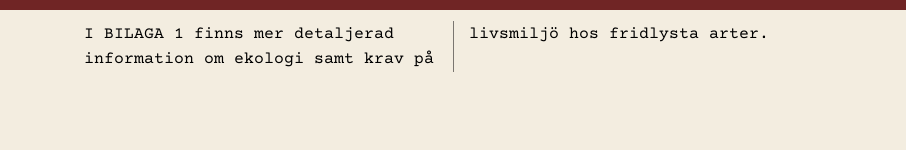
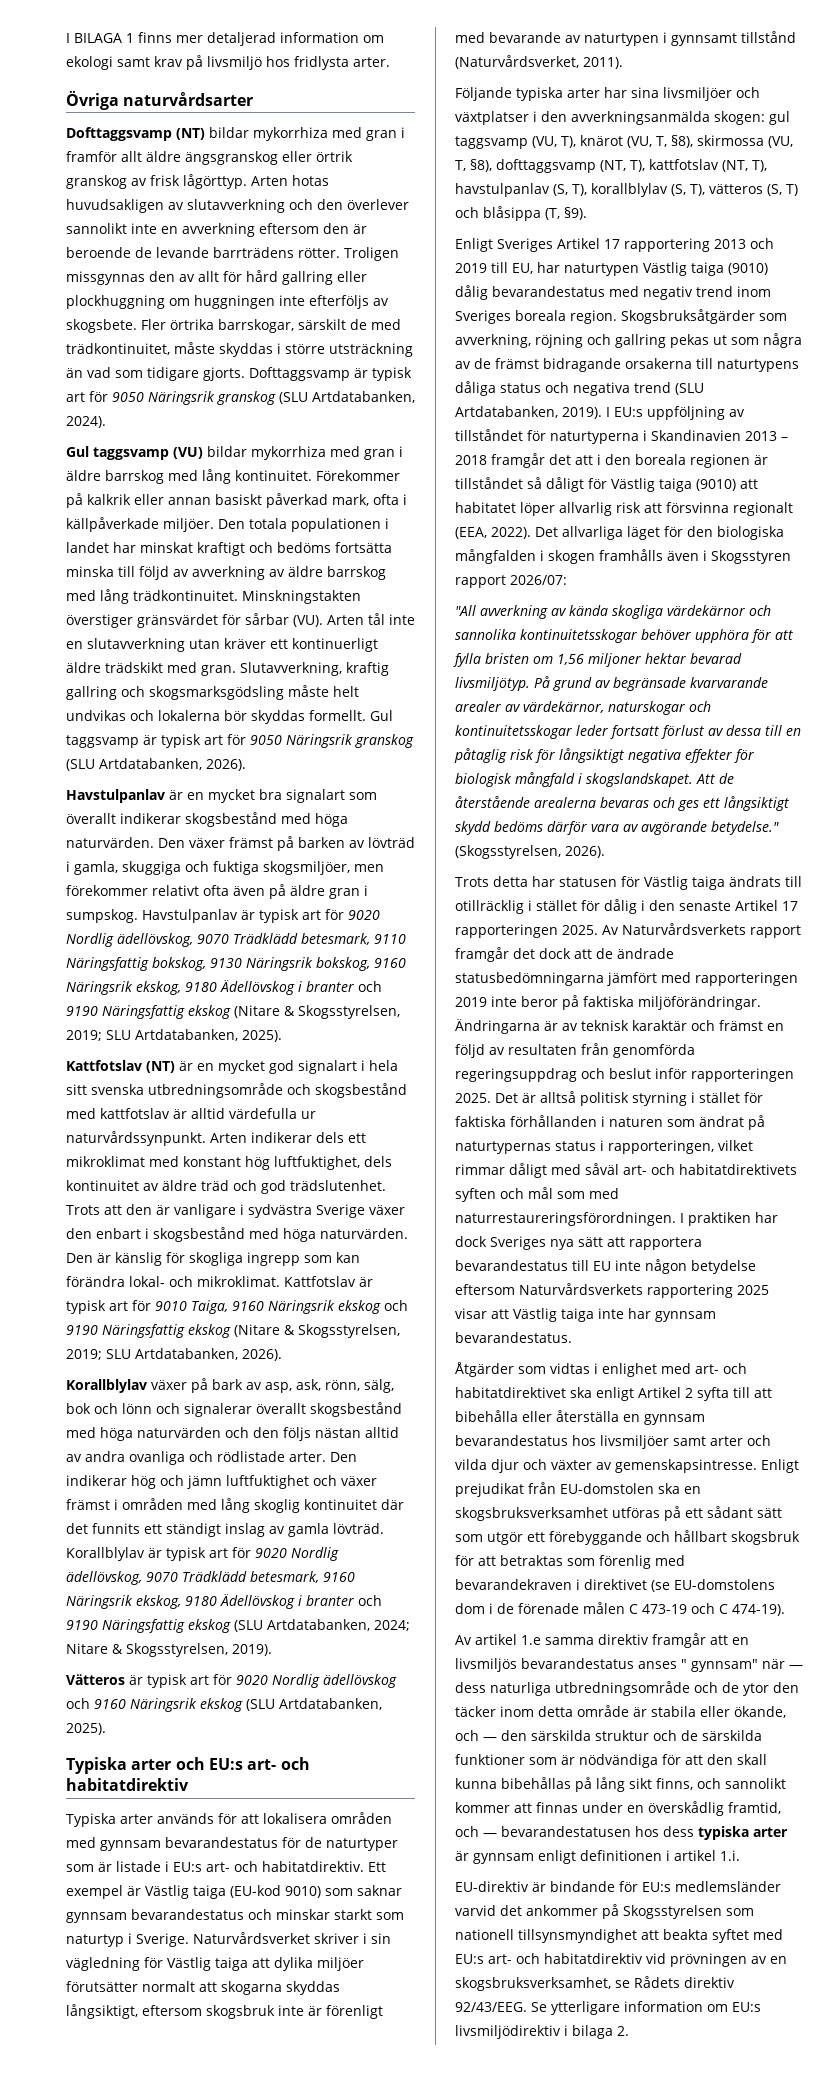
+ Övriga naturvårdsarter
+ Dofttaggsvamp (NT) bildar mykorrhiza med gran i framför allt äldre ängsgranskog eller örtrik granskog av frisk lågörttyp. Arten hotas huvudsakligen av slutavverkning och den överlever sannolikt inte en avverkning eftersom den är beroende de levande barrträdens rötter. Troligen missgynnas den av allt för hård gallring eller plockhuggning om huggningen inte efterföljs av skogsbete. Fler örtrika barrskogar, särskilt de med trädkontinuitet, måste skyddas i större utsträckning än vad som tidigare gjorts. Dofttaggsvamp är typisk art för 9050 Näringsrik granskog (SLU Artdatabanken, 2024).
+ Gul taggsvamp (VU) bildar mykorrhiza med gran i äldre barrskog med lång kontinuitet. Förekommer på kalkrik eller annan basiskt påverkad mark, ofta i källpåverkade miljöer. Den totala populationen i landet har minskat kraftigt och bedöms fortsätta minska till följd av avverkning av äldre barrskog med lång trädkontinuitet. Minskningstakten överstiger gränsvärdet för sårbar (VU). Arten tål inte en slutavverkning utan kräver ett kontinuerligt äldre trädskikt med gran. Slutavverkning, kraftig gallring och skogsmarksgödsling måste helt undvikas och lokalerna bör skyddas formellt. Gul taggsvamp är typisk art för 9050 Näringsrik granskog (SLU Artdatabanken, 2026).
+ Havstulpanlav är en mycket bra signalart som överallt indikerar skogsbestånd med höga naturvärden. Den växer främst på barken av lövträd i gamla, skuggiga och fuktiga skogsmiljöer, men förekommer relativt ofta även på äldre gran i sumpskog. Havstulpanlav är typisk art för 9020 Nordlig ädellövskog, 9070 Trädklädd betesmark, 9110 Näringsfattig bokskog, 9130 Näringsrik bokskog, 9160 Näringsrik ekskog, 9180 Ädellövskog i branter och 9190 Näringsfattig ekskog (Nitare & Skogsstyrelsen, 2019; SLU Artdatabanken, 2025).
+ Kattfotslav (NT) är en mycket god signalart i hela sitt svenska utbredningsområde och skogsbestånd med kattfotslav är alltid värdefulla ur naturvårdssynpunkt. Arten indikerar dels ett mikroklimat med konstant hög luftfuktighet, dels kontinuitet av äldre träd och god trädslutenhet. Trots att den är vanligare i sydvästra Sverige växer den enbart i skogsbestånd med höga naturvärden. Den är känslig för skogliga ingrepp som kan förändra lokal- och mikroklimat. Kattfotslav är typisk art för 9010 Taiga, 9160 Näringsrik ekskog och 9190 Näringsfattig ekskog (Nitare & Skogsstyrelsen, 2019; SLU Artdatabanken, 2026).
+ Korallblylav växer på bark av asp, ask, rönn, sälg, bok och lönn och signalerar överallt skogsbestånd med höga naturvärden och den följs nästan alltid av andra ovanliga och rödlistade arter. Den indikerar hög och jämn luftfuktighet och växer främst i områden med lång skoglig kontinuitet där det funnits ett ständigt inslag av gamla lövträd. Korallblylav är typisk art för 9020 Nordlig ädellövskog, 9070 Trädklädd betesmark, 9160 Näringsrik ekskog, 9180 Ädellövskog i branter och 9190 Näringsfattig ekskog (SLU Artdatabanken, 2024; Nitare & Skogsstyrelsen, 2019).
+ Vätteros är typisk art för 9020 Nordlig ädellövskog och 9160 Näringsrik ekskog (SLU Artdatabanken, 2025).
+ Typiska arter och EU:s art- och habitatdirektiv
+ Typiska arter används för att lokalisera områden med gynnsam bevarandestatus för de naturtyper som är listade i EU:s art- och habitatdirektiv. Ett exempel är Västlig taiga (EU-kod 9010) som saknar gynnsam bevarandestatus och minskar starkt som naturtyp i Sverige. Naturvårdsverket skriver i sin vägledning för Västlig taiga att dylika miljöer förutsätter normalt att skogarna skyddas långsiktigt, eftersom skogsbruk inte är förenligt med bevarande av naturtypen i gynnsamt tillstånd (Naturvårdsverket, 2011).
+ Följande typiska arter har sina livsmiljöer och växtplatser i den avverkningsanmälda skogen: gul taggsvamp (VU, T), knärot (VU, T, §8), skirmossa (VU, T, §8), dofttaggsvamp (NT, T), kattfotslav (NT, T), havstulpanlav (S, T), korallblylav (S, T), vätteros (S, T) och blåsippa (T, §9).
+ Enligt Sveriges Artikel 17 rapportering 2013 och 2019 till EU, har naturtypen Västlig taiga (9010) dålig bevarandestatus med negativ trend inom Sveriges boreala region. Skogsbruksåtgärder som avverkning, röjning och gallring pekas ut som några av de främst bidragande orsakerna till naturtypens dåliga status och negativa trend (SLU Artdatabanken, 2019). I EU:s uppföljning av tillståndet för naturtyperna i Skandinavien 2013 – 2018 framgår det att i den boreala regionen är tillståndet så dåligt för Västlig taiga (9010) att habitatet löper allvarlig risk att försvinna regionalt (EEA, 2022). Det allvarliga läget för den biologiska mångfalden i skogen framhålls även i Skogsstyren rapport 2026/07:
+ "All avverkning av kända skogliga värdekärnor och sannolika kontinuitetsskogar behöver upphöra för att fylla bristen om 1,56 miljoner hektar bevarad livsmiljötyp. På grund av begränsade kvarvarande arealer av värdekärnor, naturskogar och kontinuitetsskogar leder fortsatt förlust av dessa till en påtaglig risk för långsiktigt negativa effekter för biologisk mångfald i skogslandskapet. Att de återstående arealerna bevaras och ges ett långsiktigt skydd bedöms därför vara av avgörande betydelse." (Skogsstyrelsen, 2026).
+ Trots detta har statusen för Västlig taiga ändrats till otillräcklig i stället för dålig i den senaste Artikel 17 rapporteringen 2025. Av Naturvårdsverkets rapport framgår det dock att de ändrade statusbedömningarna jämfört med rapporteringen 2019 inte beror på faktiska miljöförändringar. Ändringarna är av teknisk karaktär och främst en följd av resultaten från genomförda regeringsuppdrag och beslut inför rapporteringen 2025. Det är alltså politisk styrning i stället för faktiska förhållanden i naturen som ändrat på naturtypernas status i rapporteringen, vilket rimmar dåligt med såväl art- och habitatdirektivets syften och mål som med naturrestaureringsförordningen. I praktiken har dock Sveriges nya sätt att rapportera bevarandestatus till EU inte någon betydelse eftersom Naturvårdsverkets rapportering 2025 visar att Västlig taiga inte har gynnsam bevarandestatus.
+ Åtgärder som vidtas i enlighet med art- och habitatdirektivet ska enligt Artikel 2 syfta till att bibehålla eller återställa en gynnsam bevarandestatus hos livsmiljöer samt arter och vilda djur och växter av gemenskapsintresse. Enligt prejudikat från EU-domstolen ska en skogsbruksverksamhet utföras på ett sådant sätt som utgör ett förebyggande och hållbart skogsbruk för att betraktas som förenlig med bevarandekraven i direktivet (se EU-domstolens dom i de förenade målen C 473-19 och C 474-19).
+ Av artikel 1.e samma direktiv framgår att en livsmiljös bevarandestatus anses " gynnsam" när — dess naturliga utbredningsområde och de ytor den täcker inom detta område är stabila eller ökande, och — den särskilda struktur och de särskilda funktioner som är nödvändiga för att den skall kunna bibehållas på lång sikt finns, och sannolikt kommer att finnas under en överskådlig framtid, och — bevarandestatusen hos dess typiska arter är gynnsam enligt definitionen i artikel 1.i.
+ EU-direktiv är bindande för EU:s medlemsländer varvid det ankommer på Skogsstyrelsen som nationell tillsynsmyndighet att beakta syftet med EU:s art- och habitatdirektiv vid prövningen av en skogsbruksverksamhet, se Rådets direktiv 92/43/EEG. Se ytterligare information om EU:s livsmiljödirektiv i bilaga 2.

